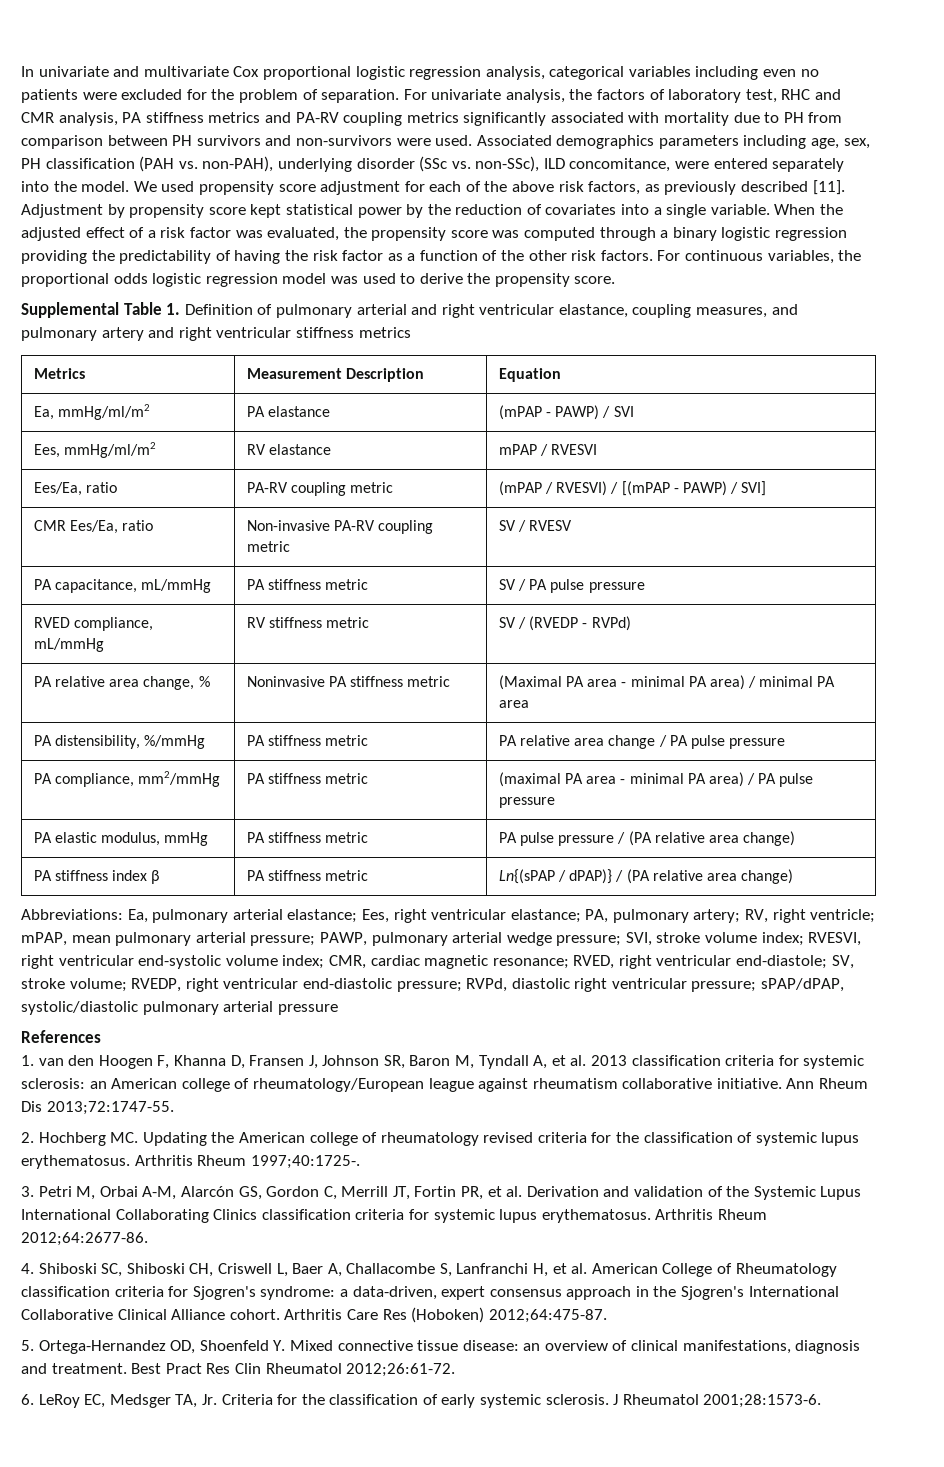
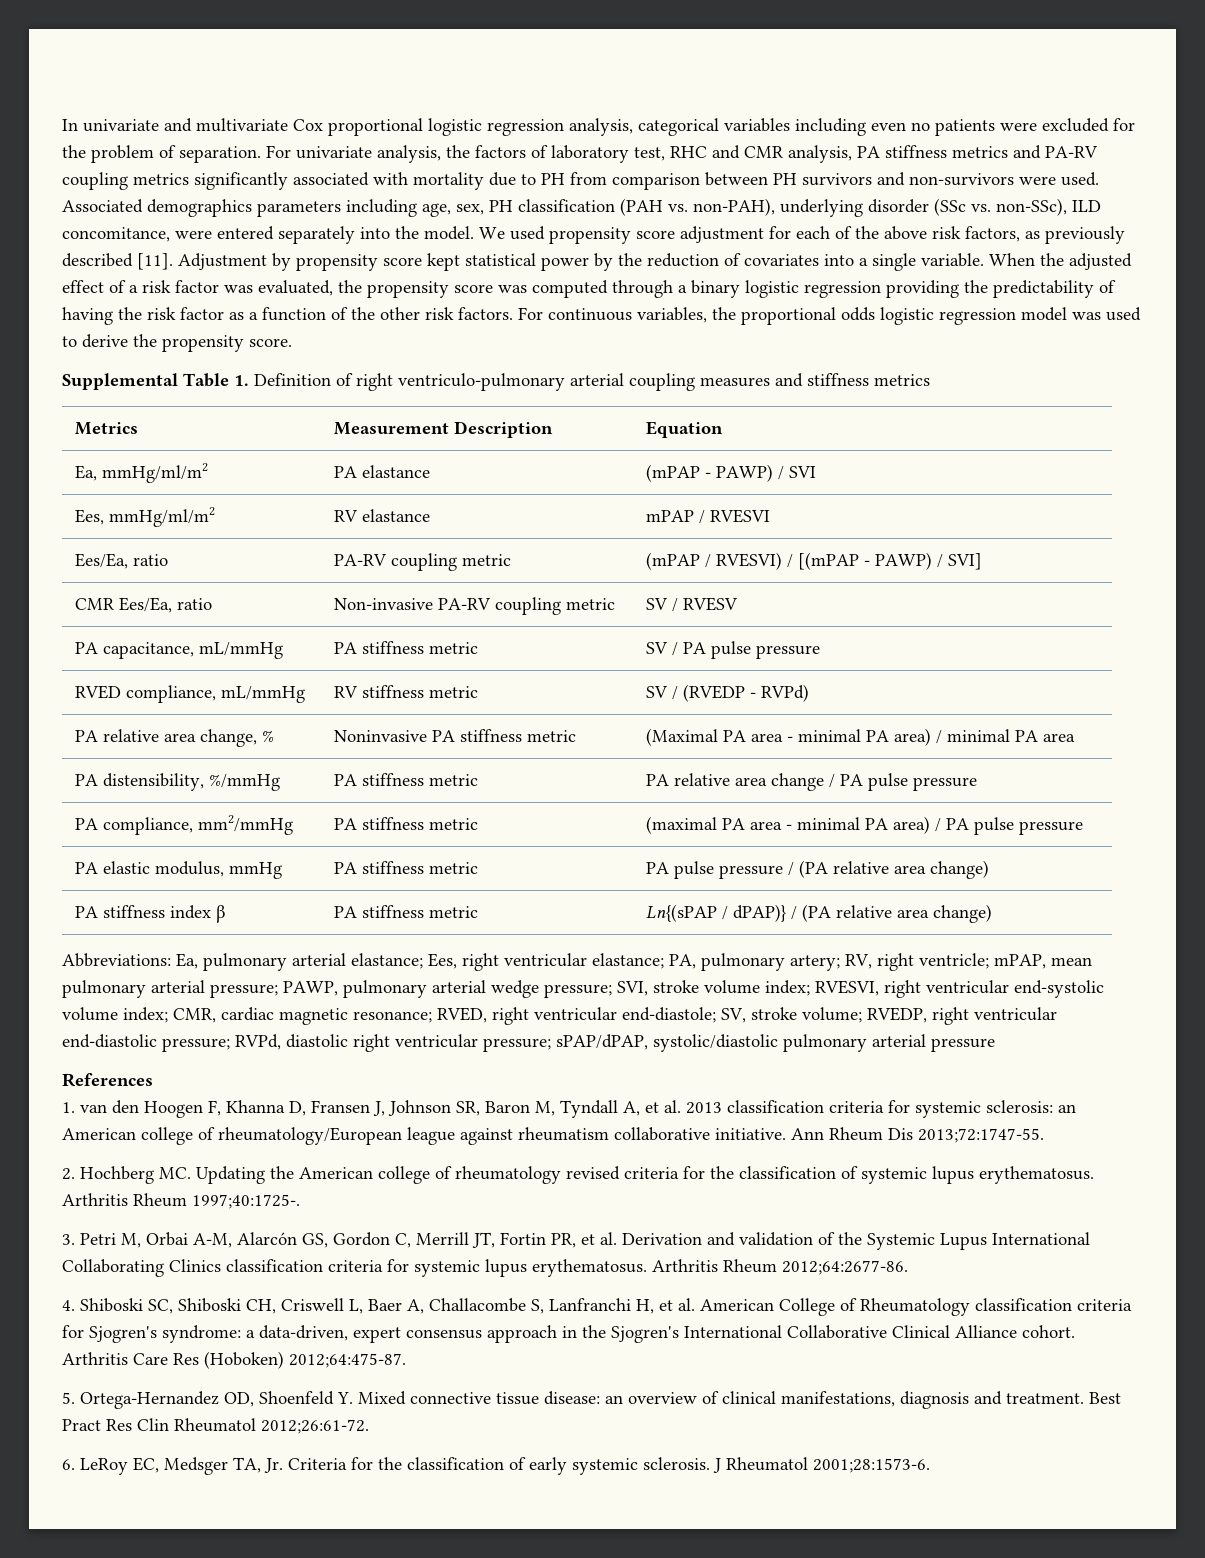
- Supplemental Table 1. Definition of pulmonary arterial and right ventricular elastance, coupling measures, and pulmonary artery and right ventricular stiffness metrics
+ Supplemental Table 1. Definition of right ventriculo-pulmonary arterial coupling measures and stiffness metrics

